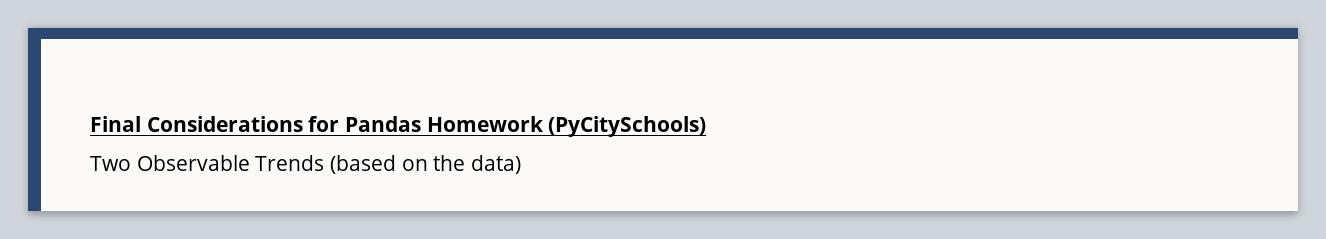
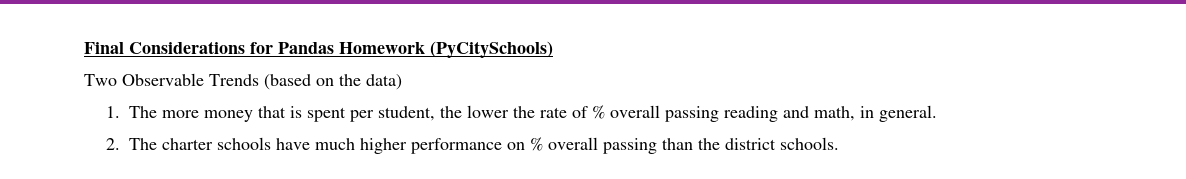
+ 1. The more money that is spent per student, the lower the rate of % overall passing reading and math, in general.
+ 2. The charter schools have much higher performance on % overall passing than the district schools.

